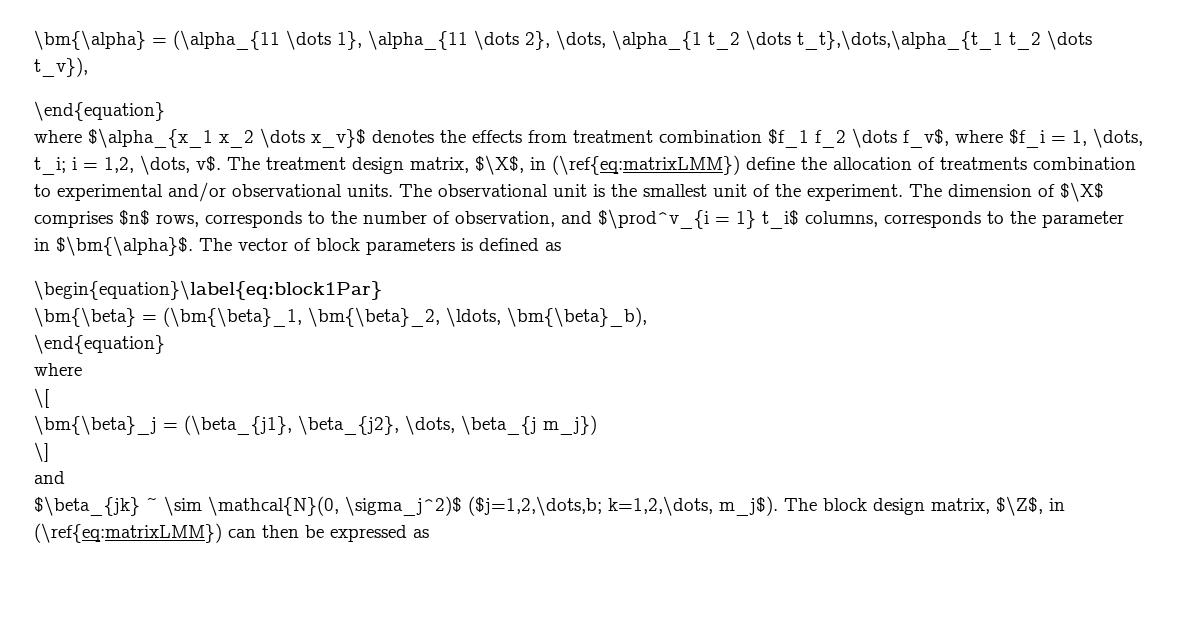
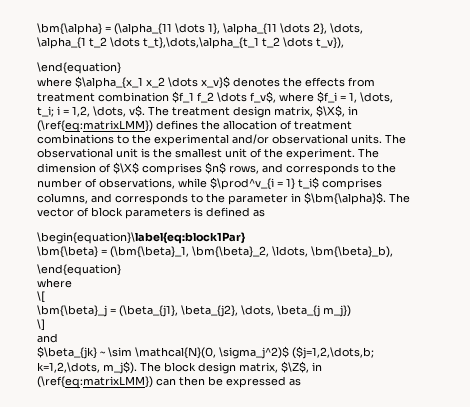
- The treatment design matrix, $\X$, in (\ref{eq:matrixLMM}) define the allocation of treatments combination to experimental and/or observational units.
+ The treatment design matrix, $\X$, in (\ref{eq:matrixLMM}) defines the allocation of treatment combinations to the experimental and/or observational units.
- The dimension of $\X$ comprises $n$ rows, corresponds to the number of observation, and $\prod^v_{i = 1} t_i$ columns, corresponds to the parameter in $\bm{\alpha}$.
+ The dimension of $\X$ comprises $n$ rows, and corresponds to the number of observations, while $\prod^v_{i = 1} t_i$ comprises columns, and corresponds to the parameter in $\bm{\alpha}$.

